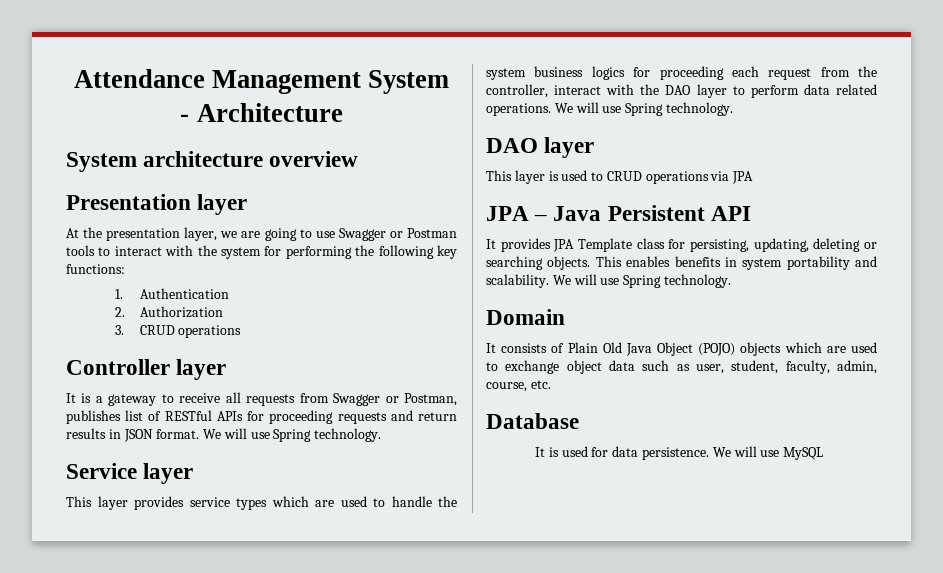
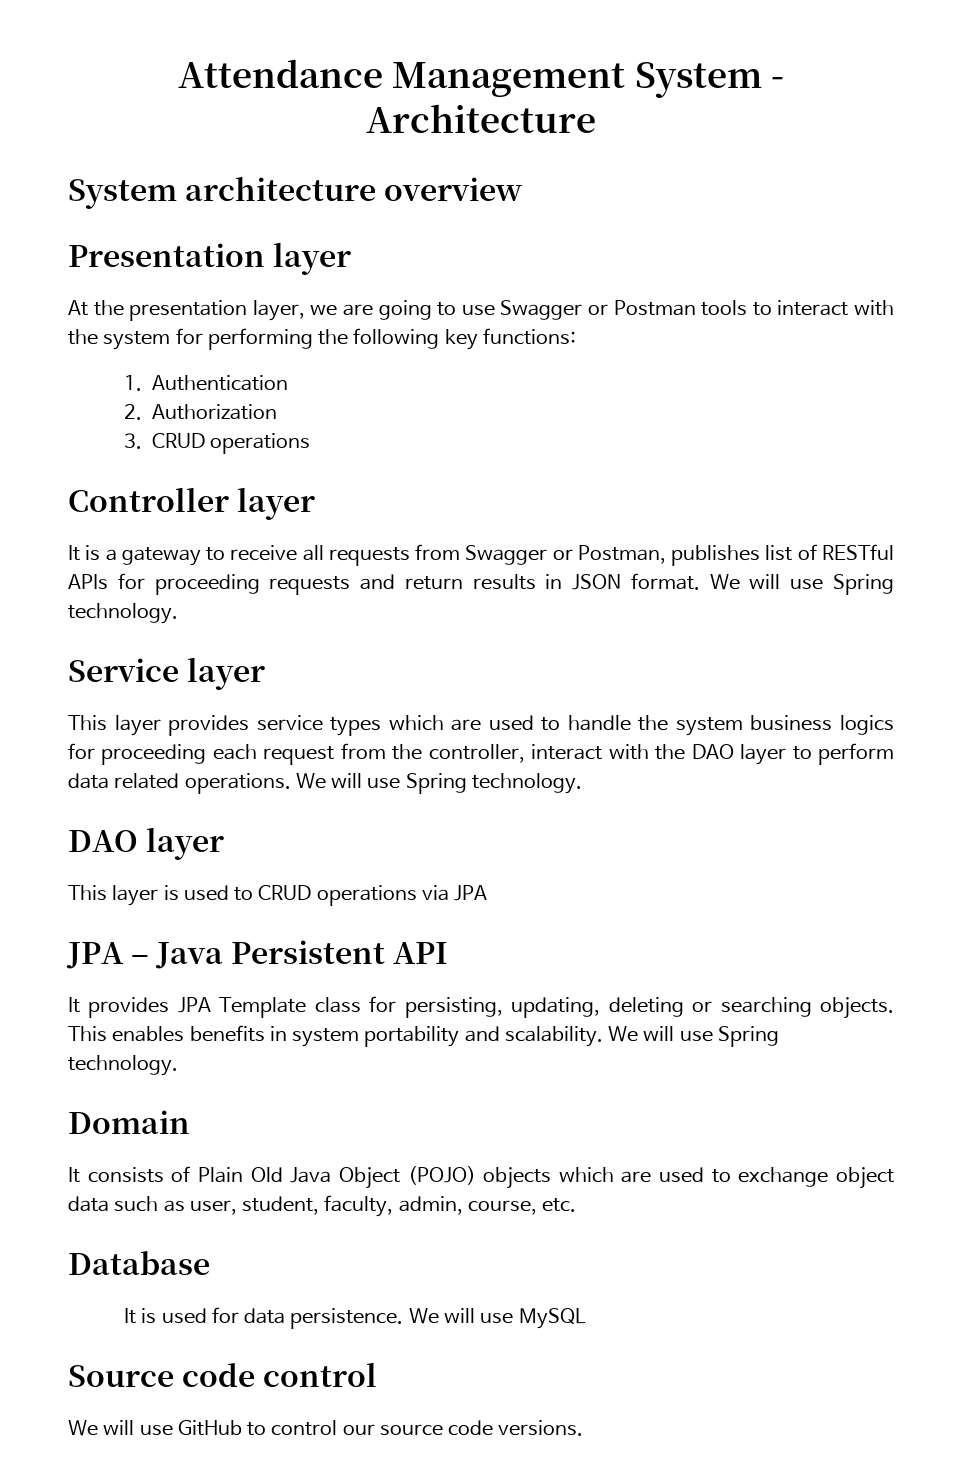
+ Source code control
+ We will use GitHub to control our source code versions.

